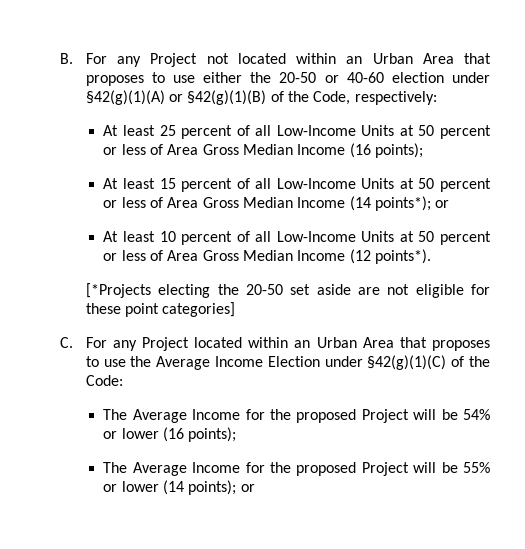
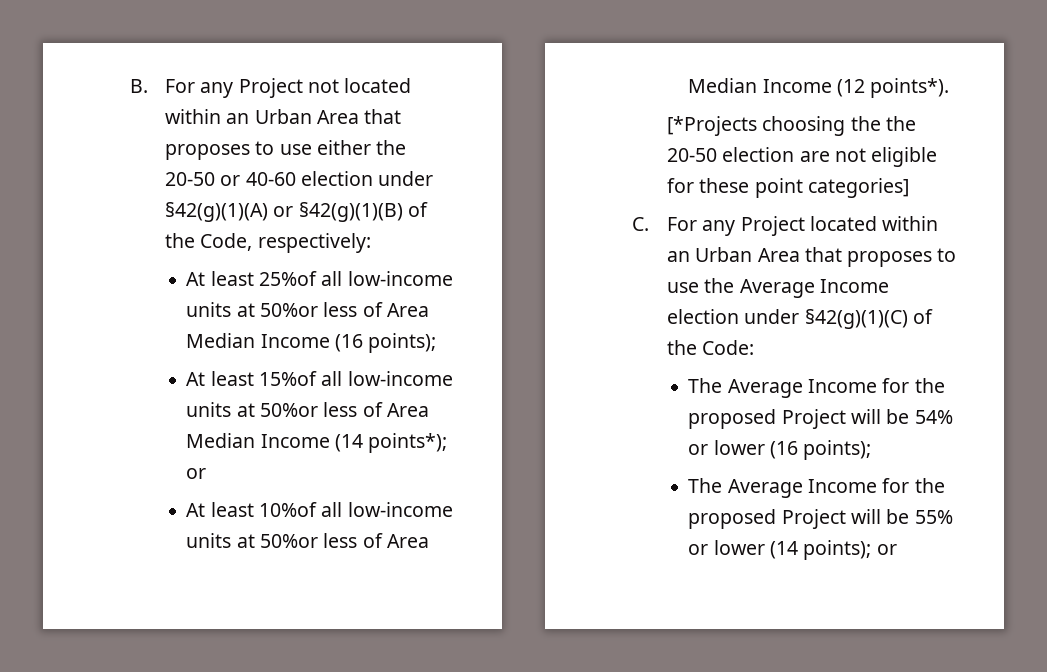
- At least 25 percent of all Low-Income Units at 50 percent or less of Area Gross Median Income (16 points);
+ At least 25%of all low-income units at 50%or less of Area Median Income (16 points);
- At least 15 percent of all Low-Income Units at 50 percent or less of Area Gross Median Income (14 points*); or
+ At least 15%of all low-income units at 50%or less of Area Median Income (14 points*); or
- At least 10 percent of all Low-Income Units at 50 percent or less of Area Gross Median Income (12 points*).
+ At least 10%of all low-income units at 50%or less of Area Median Income (12 points*).
- [*Projects electing the 20-50 set aside are not eligible for these point categories]
+ [*Projects choosing the the 20-50 election are not eligible for these point categories]
- C. For any Project located within an Urban Area that proposes to use the Average Income Election under §42(g)(1)(C) of the Code:
+ C. For any Project located within an Urban Area that proposes to use the Average Income election under §42(g)(1)(C) of the Code:

